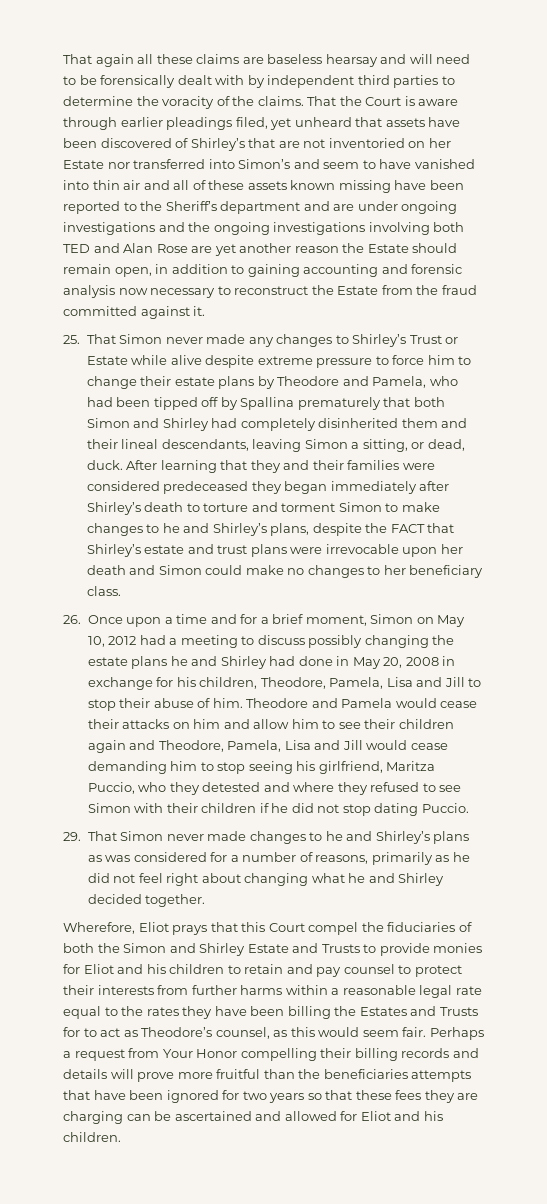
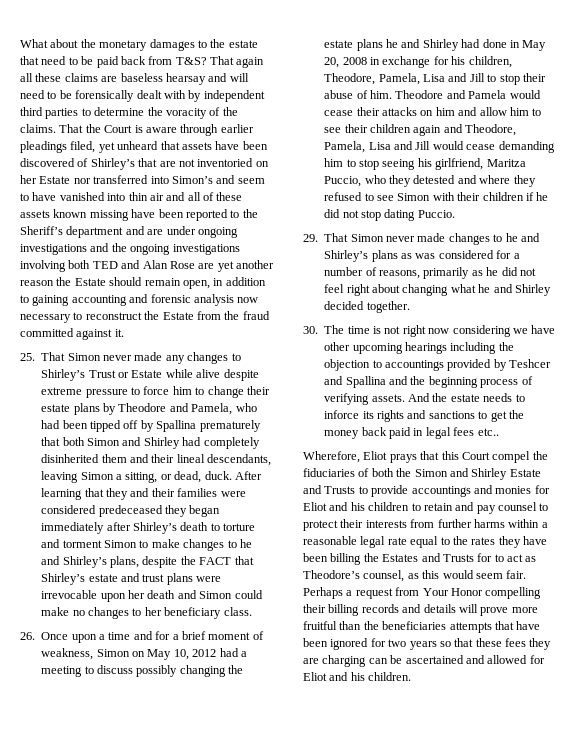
+ What about the monetary damages to the estate that need to be paid back from T&S?
- 26. Once upon a time and for a brief moment, Simon on May 10, 2012 had a meeting to discuss possibly changing the estate plans he and Shirley had done in May 20, 2008 in exchange for his children, Theodore, Pamela, Lisa and Jill to stop their abuse of him.
+ 26. Once upon a time and for a brief moment of weakness, Simon on May 10, 2012 had a meeting to discuss possibly changing the estate plans he and Shirley had done in May 20, 2008 in exchange for his children, Theodore, Pamela, Lisa and Jill to stop their abuse of him.
+ 30. The time is not right now considering we have other upcoming hearings including the objection to accountings provided by Teshcer and Spallina and the beginning process of verifying assets. And the estate needs to inforce its rights and sanctions to get the money back paid in legal fees etc..
- Wherefore, Eliot prays that this Court compel the fiduciaries of both the Simon and Shirley Estate and Trusts to provide monies for Eliot and his children to retain and pay counsel to protect their interests from further harms within a reasonable legal rate equal to the rates they have been billing the Estates and Trusts for to act as Theodore’s counsel, as this would seem fair.
+ Wherefore, Eliot prays that this Court compel the fiduciaries of both the Simon and Shirley Estate and Trusts to provide accountings and monies for Eliot and his children to retain and pay counsel to protect their interests from further harms within a reasonable legal rate equal to the rates they have been billing the Estates and Trusts for to act as Theodore’s counsel, as this would seem fair.

